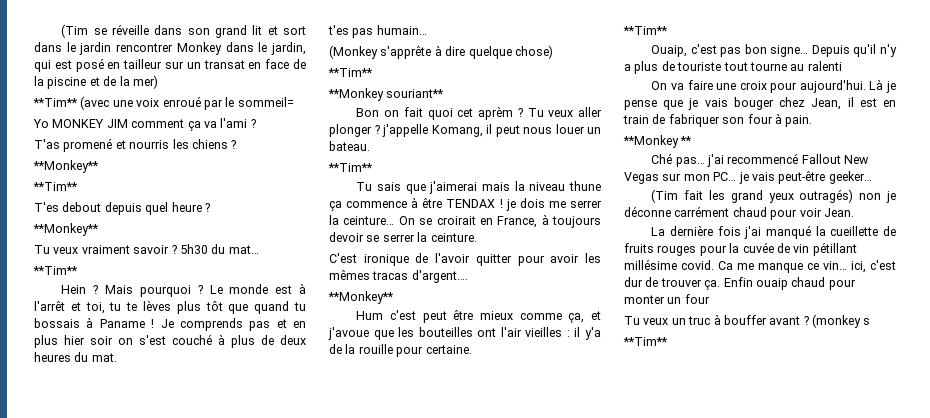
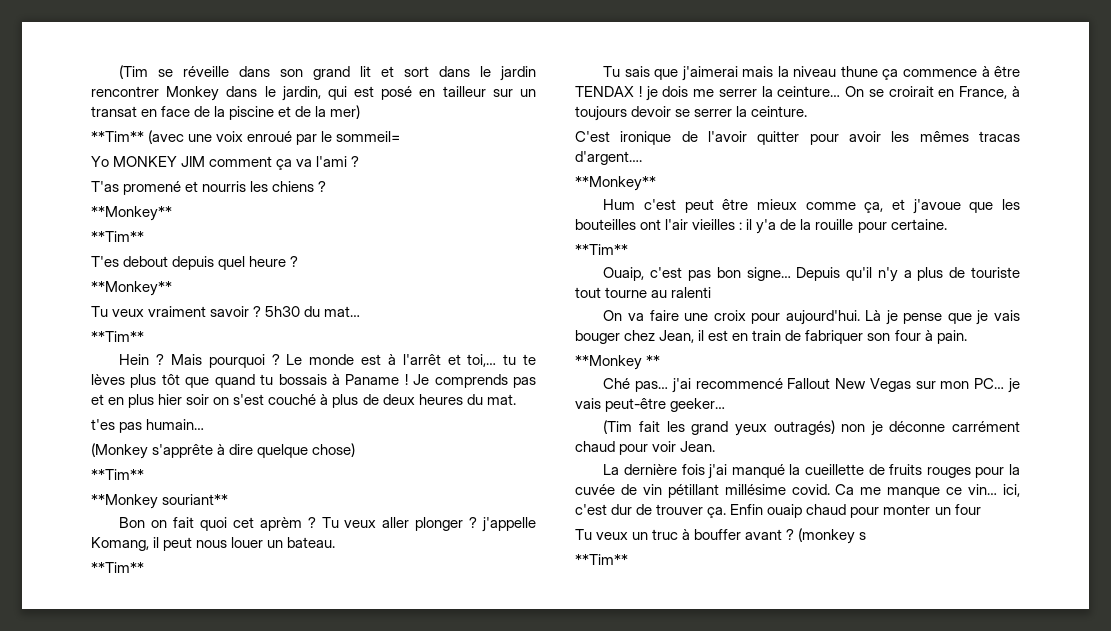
- Le monde est à l'arrêt et toi, tu te lèves plus tôt que quand tu bossais à Paname !
+ Le monde est à l'arrêt et toi,… tu te lèves plus tôt que quand tu bossais à Paname !

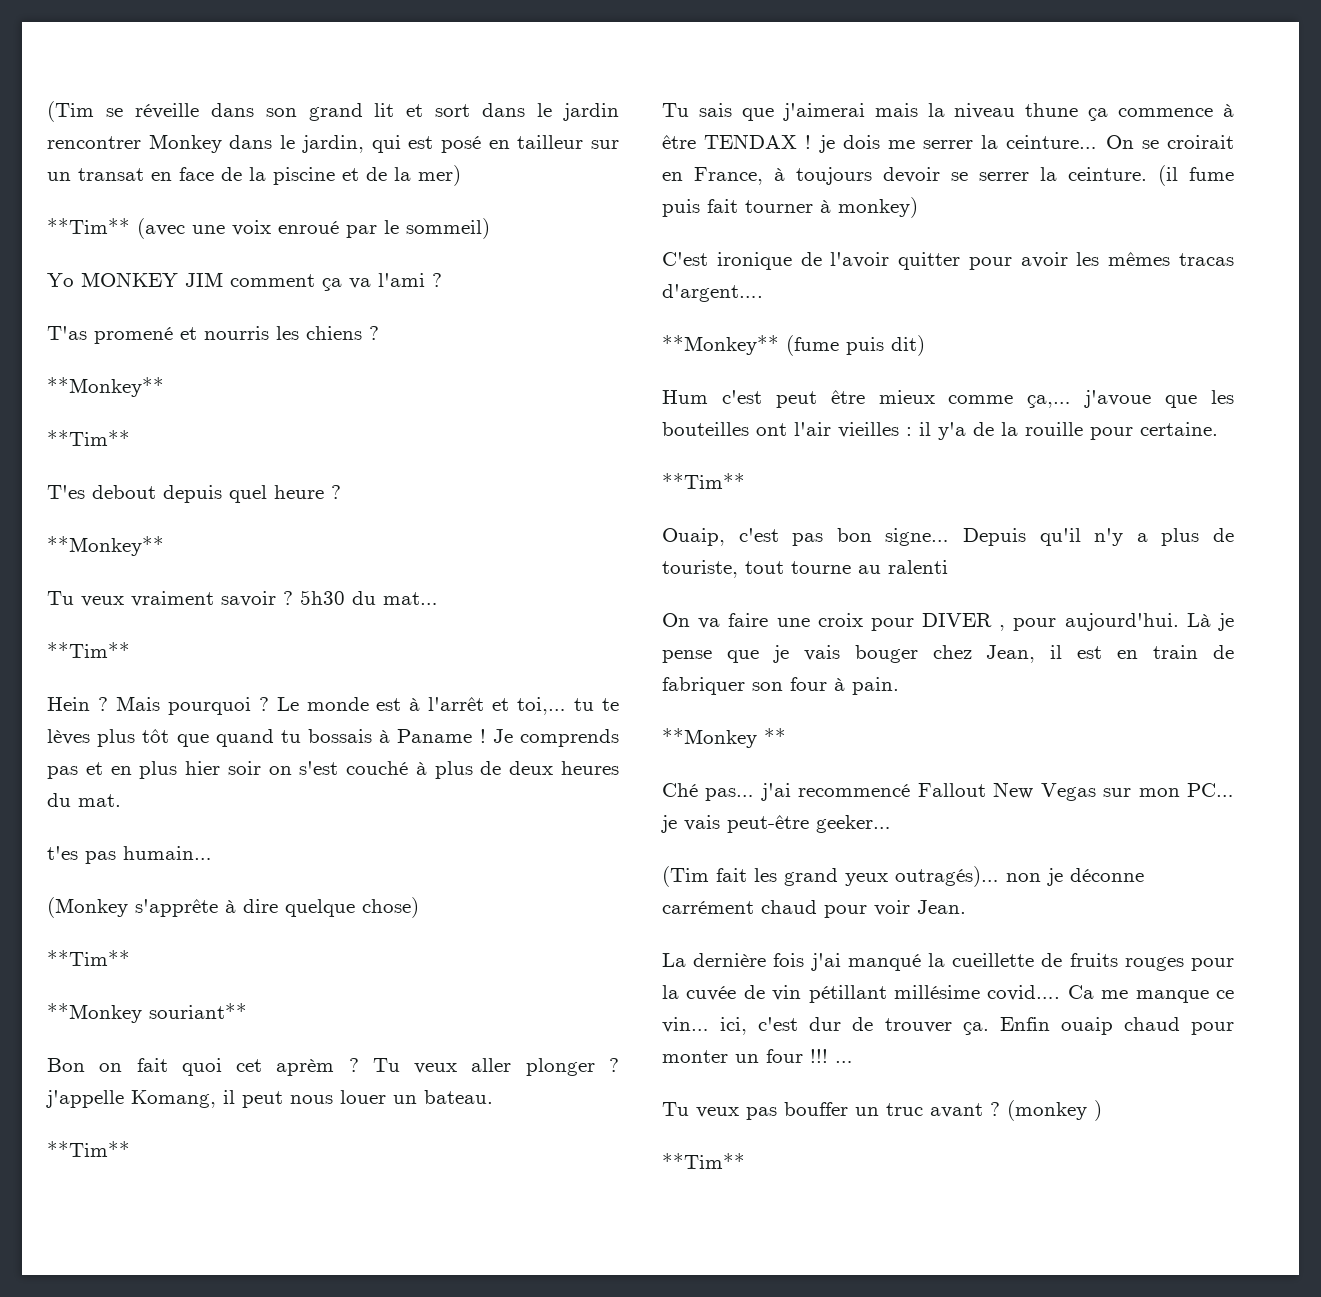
- **Tim** (avec une voix enroué par le sommeil=
+ **Tim** (avec une voix enroué par le sommeil)
+ (il fume puis fait tourner à monkey)
  C'est ironique de l'avoir quitter pour avoir les mêmes tracas d'argent….
- **Monkey**
+ **Monkey** (fume puis dit)
- Hum c'est peut être mieux comme ça, et j'avoue que les bouteilles ont l'air vieilles : il y'a de la rouille pour certaine.
+ Hum c'est peut être mieux comme ça,… j'avoue que les bouteilles ont l'air vieilles : il y'a de la rouille pour certaine.
- Depuis qu'il n'y a plus de touriste tout tourne au ralenti
+ Depuis qu'il n'y a plus de touriste, tout tourne au ralenti
- On va faire une croix pour aujourd'hui.
+ On va faire une croix pour DIVER , pour aujourd'hui.
- (Tim fait les grand yeux outragés) non je déconne carrément chaud pour voir Jean.
+ (Tim fait les grand yeux outragés)… non je déconne carrément chaud pour voir Jean.
- La dernière fois j'ai manqué la cueillette de fruits rouges pour la cuvée de vin pétillant millésime covid.
+ La dernière fois j'ai manqué la cueillette de fruits rouges pour la cuvée de vin pétillant millésime covid….
- Enfin ouaip chaud pour monter un four
- Tu veux un truc à bouffer avant ?
+ Enfin ouaip chaud pour monter un four !!! …
+ Tu veux pas bouffer un truc avant ?
- (monkey s
+ (monkey )

